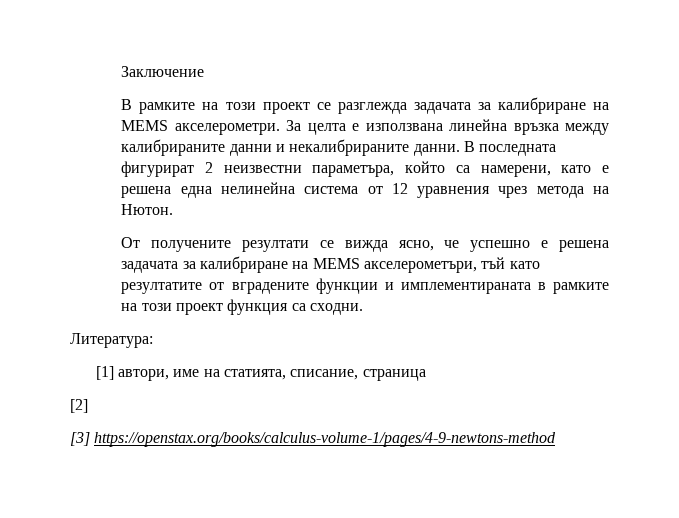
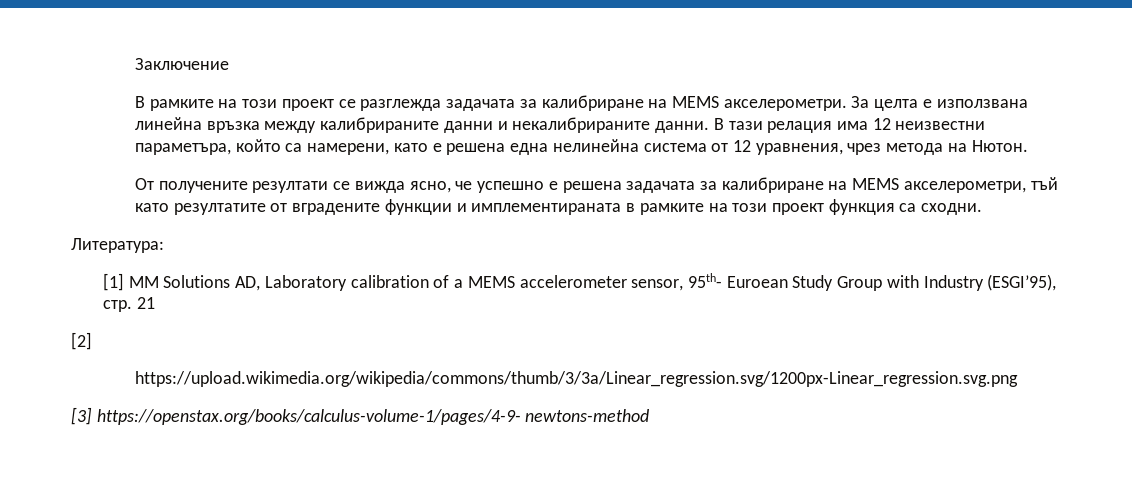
- В последната фигурират 2 неизвестни параметъра, който са намерени, като е решена една нелинейна система от 12 уравнения чрез метода на Нютон.
+ В тази релация има 12 неизвестни параметъра, който са намерени, като е решена една нелинейна система от 12 уравнения, чрез метода на Нютон.
- От получените резултати се вижда ясно, че успешно е решена задачата за калибриране на MEMS акселерометъри, тъй като резултатите от вградените функции и имплементираната в рамките на този проект функция са сходни.
+ От получените резултати се вижда ясно, че успешно е решена задачата за калибриране на MEMS акселерометри, тъй като резултатите от вградените функции и имплементираната в рамките на този проект функция са сходни.
- [1] автори, име на статията, списание, страница
+ [1] MM Solutions AD, Laboratory calibration of a MEMS accelerometer sensor, 95th- Euroean Study Group with Industry (ESGI’95), стр. 21
+ https://upload.wikimedia.org/wikipedia/commons/thumb/3/3a/Linear_regression.svg/1200px-Linear_regression.svg.png
- [3] https://openstax.org/books/calculus-volume-1/pages/4-9-newtons-method
+ [3] https://openstax.org/books/calculus-volume-1/pages/4-9- newtons-method

